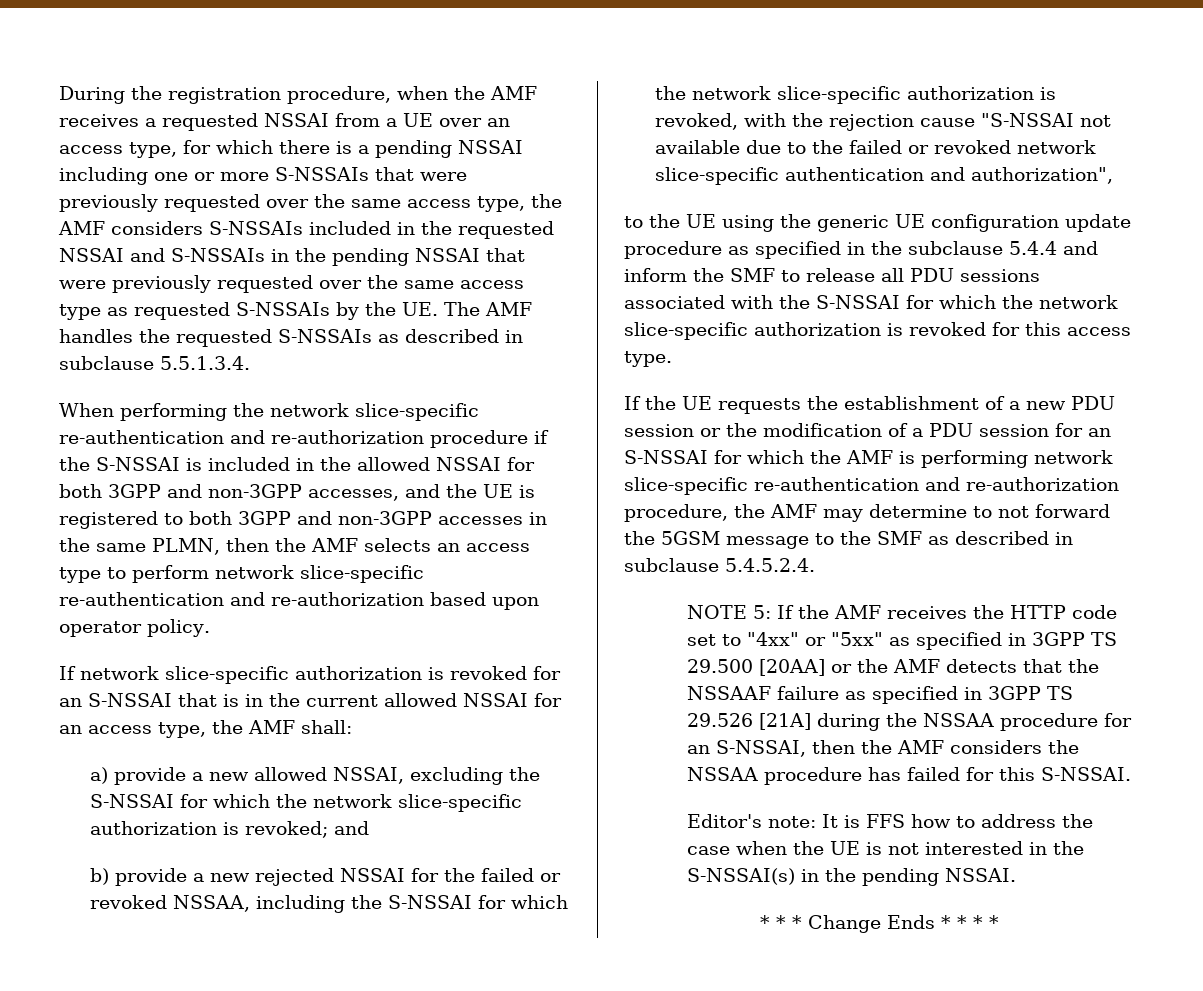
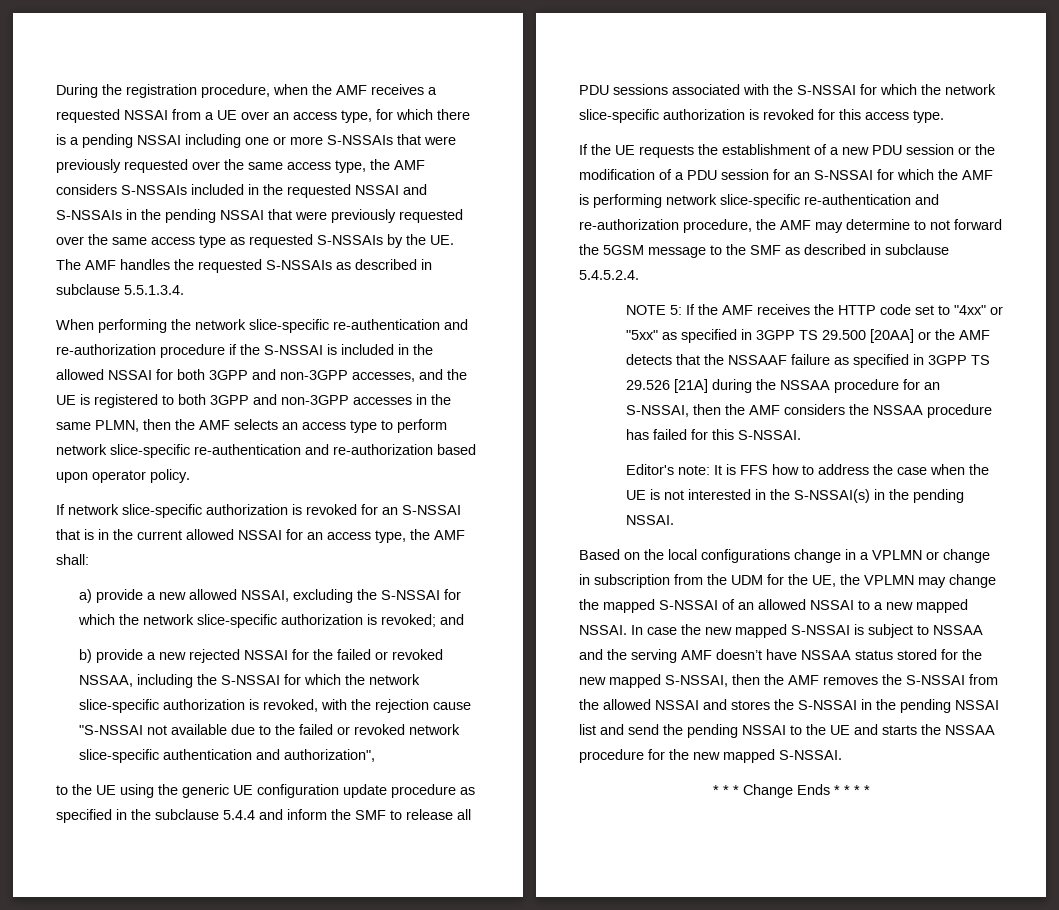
+ Based on the local configurations change in a VPLMN or change in subscription from the UDM for the UE, the VPLMN may change the mapped S-NSSAI of an allowed NSSAI to a new mapped NSSAI. In case the new mapped S-NSSAI is subject to NSSAA and the serving AMF doesn’t have NSSAA status stored for the new mapped S-NSSAI, then the AMF removes the S-NSSAI from the allowed NSSAI and stores the S-NSSAI in the pending NSSAI list and send the pending NSSAI to the UE and starts the NSSAA procedure for the new mapped S-NSSAI.

